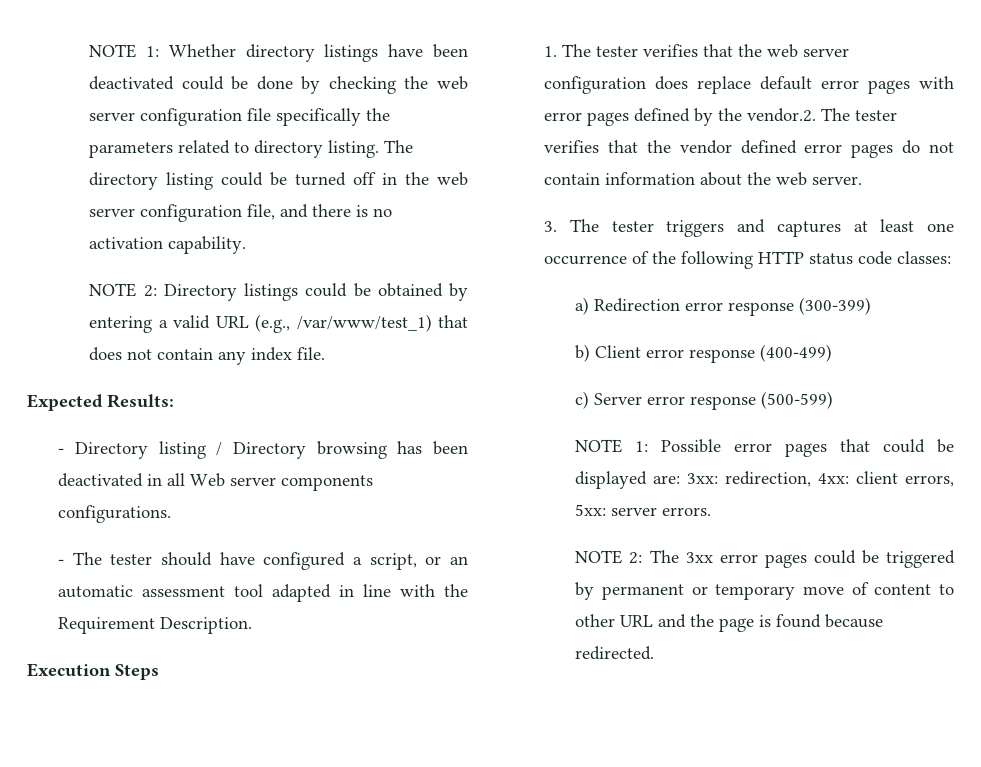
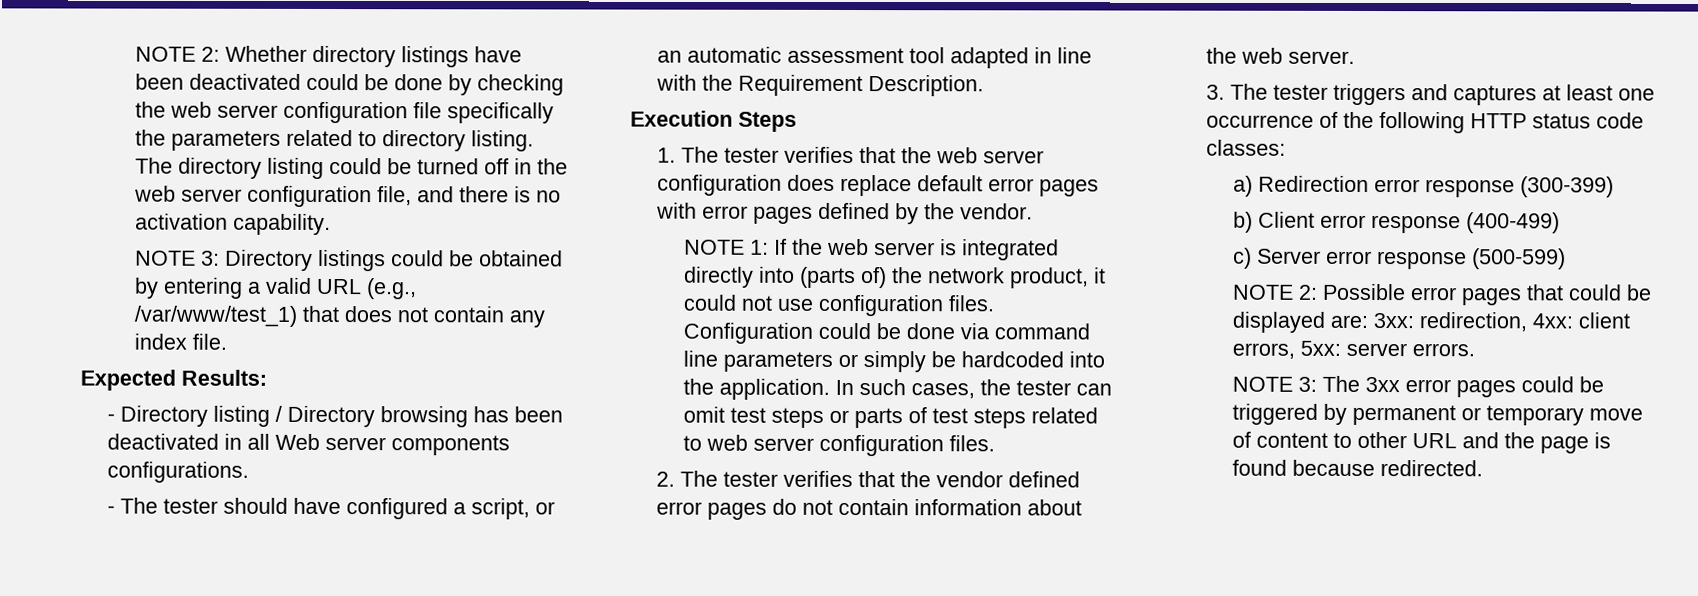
- NOTE 1: Whether directory listings have been deactivated could be done by checking the web server configuration file specifically the parameters related to directory listing.
+ NOTE 2: Whether directory listings have been deactivated could be done by checking the web server configuration file specifically the parameters related to directory listing.
- NOTE 2: Directory listings could be obtained by entering a valid URL (e.g., /var/www/test_1) that does not contain any index file.
+ NOTE 3: Directory listings could be obtained by entering a valid URL (e.g., /var/www/test_1) that does not contain any index file.
- 1. The tester verifies that the web server configuration does replace default error pages with error pages defined by the vendor.2. The tester verifies that the vendor defined error pages do not contain information about the web server.
+ 1. The tester verifies that the web server configuration does replace default error pages with error pages defined by the vendor.
+ NOTE 1: If the web server is integrated directly into (parts of) the network product, it could not use configuration files. Configuration could be done via command line parameters or simply be hardcoded into the application. In such cases, the tester can omit test steps or parts of test steps related to web server configuration files.
+ 2. The tester verifies that the vendor defined error pages do not contain information about the web server.
- NOTE 1: Possible error pages that could be displayed are: 3xx: redirection, 4xx: client errors, 5xx: server errors.
+ NOTE 2: Possible error pages that could be displayed are: 3xx: redirection, 4xx: client errors, 5xx: server errors.
- NOTE 2: The 3xx error pages could be triggered by permanent or temporary move of content to other URL and the page is found because redirected.
+ NOTE 3: The 3xx error pages could be triggered by permanent or temporary move of content to other URL and the page is found because redirected.

